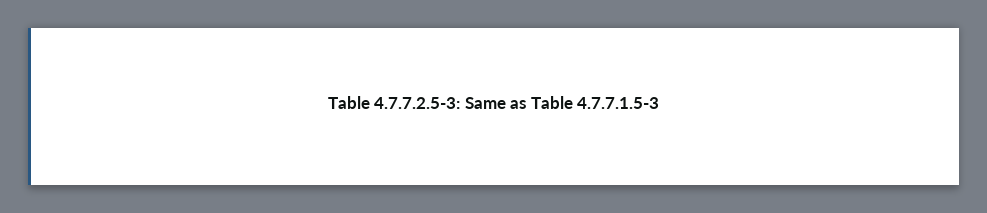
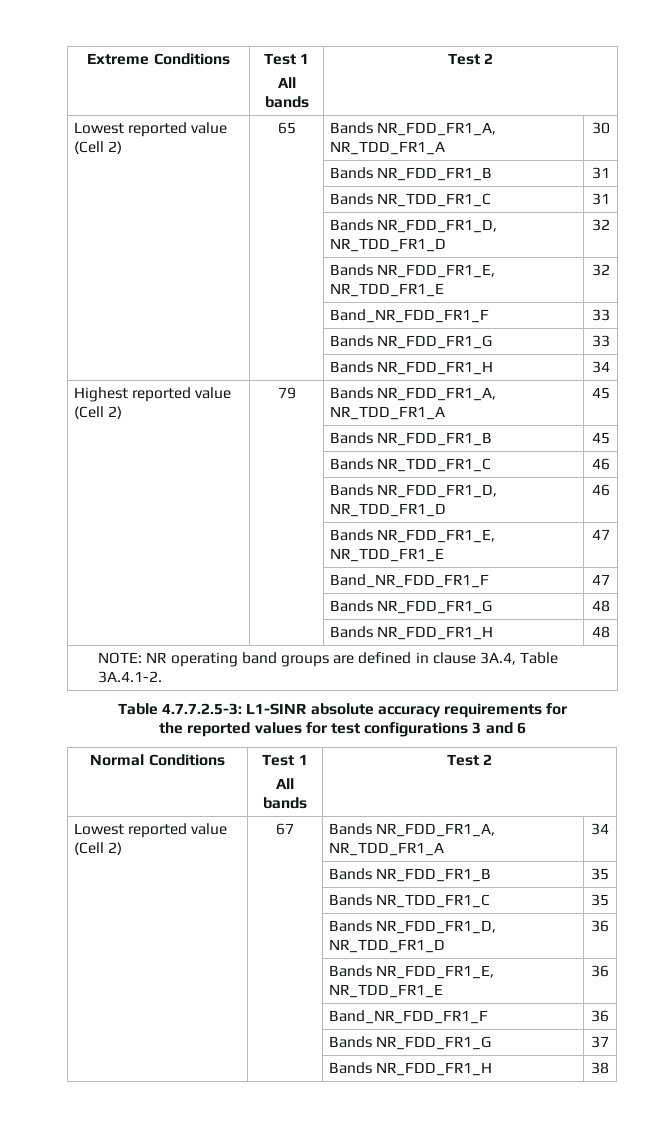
- Table 4.7.7.2.5-3: Same as Table 4.7.7.1.5-3
+ Extreme Conditions | Test 1
+ All bands | Test 2
+ Lowest reported value (Cell 2) | 65 | Bands NR_FDD_FR1_A, NR_TDD_FR1_A | 30
+ | | Bands NR_FDD_FR1_B | 31
+ | | Bands NR_TDD_FR1_C | 31
+ | | Bands NR_FDD_FR1_D, NR_TDD_FR1_D | 32
+ | | Bands NR_FDD_FR1_E, NR_TDD_FR1_E | 32
+ | | Band_NR_FDD_FR1_F | 33
+ | | Bands NR_FDD_FR1_G | 33
+ | | Bands NR_FDD_FR1_H | 34
+ Highest reported value (Cell 2) | 79 | Bands NR_FDD_FR1_A, NR_TDD_FR1_A | 45
+ | | Bands NR_FDD_FR1_B | 45
+ | | Bands NR_TDD_FR1_C | 46
+ | | Bands NR_FDD_FR1_D, NR_TDD_FR1_D | 46
+ | | Bands NR_FDD_FR1_E, NR_TDD_FR1_E | 47
+ | | Band_NR_FDD_FR1_F | 47
+ | | Bands NR_FDD_FR1_G | 48
+ | | Bands NR_FDD_FR1_H | 48
+ NOTE: NR operating band groups are defined in clause 3A.4, Table 3A.4.1-2.
+ Table 4.7.7.2.5-3: L1-SINR absolute accuracy requirements for
+ the reported values for test configurations 3 and 6
+ Normal Conditions | Test 1
+ All bands | Test 2
+ Lowest reported value (Cell 2) | 67 | Bands NR_FDD_FR1_A, NR_TDD_FR1_A | 34
+ | | Bands NR_FDD_FR1_B | 35
+ | | Bands NR_TDD_FR1_C | 35
+ | | Bands NR_FDD_FR1_D, NR_TDD_FR1_D | 36
+ | | Bands NR_FDD_FR1_E, NR_TDD_FR1_E | 36
+ | | Band_NR_FDD_FR1_F | 36
+ | | Bands NR_FDD_FR1_G | 37
+ | | Bands NR_FDD_FR1_H | 38

